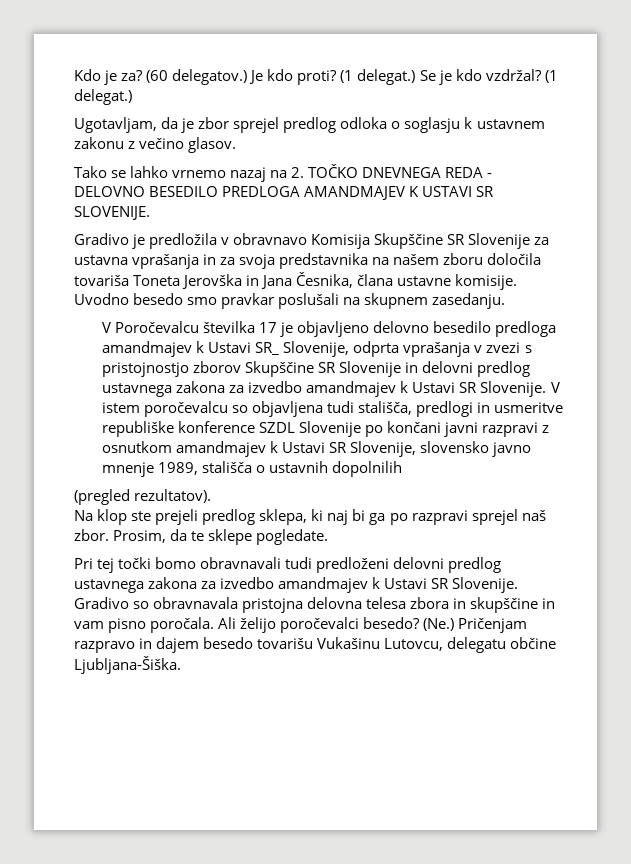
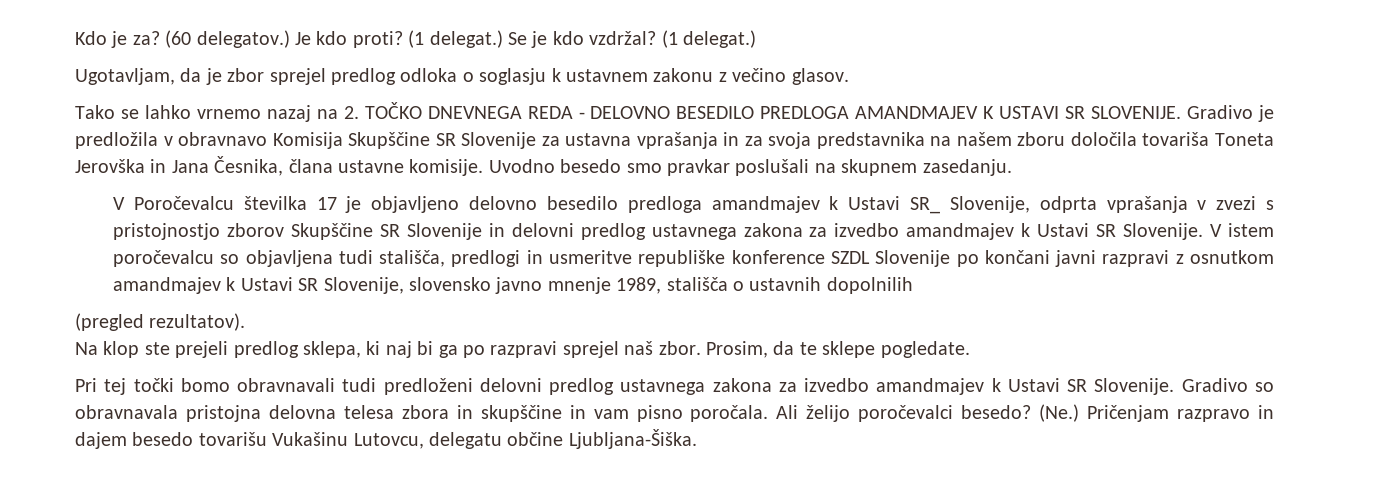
- Tako se lahko vrnemo nazaj na 2. TOČKO DNEVNEGA REDA - DELOVNO BESEDILO PREDLOGA AMANDMAJEV K USTAVI SR SLOVENIJE.
- Gradivo je predložila v obravnavo Komisija Skupščine SR Slovenije za ustavna vprašanja in za svoja predstavnika na našem zboru določila tovariša Toneta Jerovška in Jana Česnika, člana ustavne komisije.
+ Tako se lahko vrnemo nazaj na 2. TOČKO DNEVNEGA REDA - DELOVNO BESEDILO PREDLOGA AMANDMAJEV K USTAVI SR SLOVENIJE. Gradivo je predložila v obravnavo Komisija Skupščine SR Slovenije za ustavna vprašanja in za svoja predstavnika na našem zboru določila tovariša Toneta Jerovška in Jana Česnika, člana ustavne komisije.

